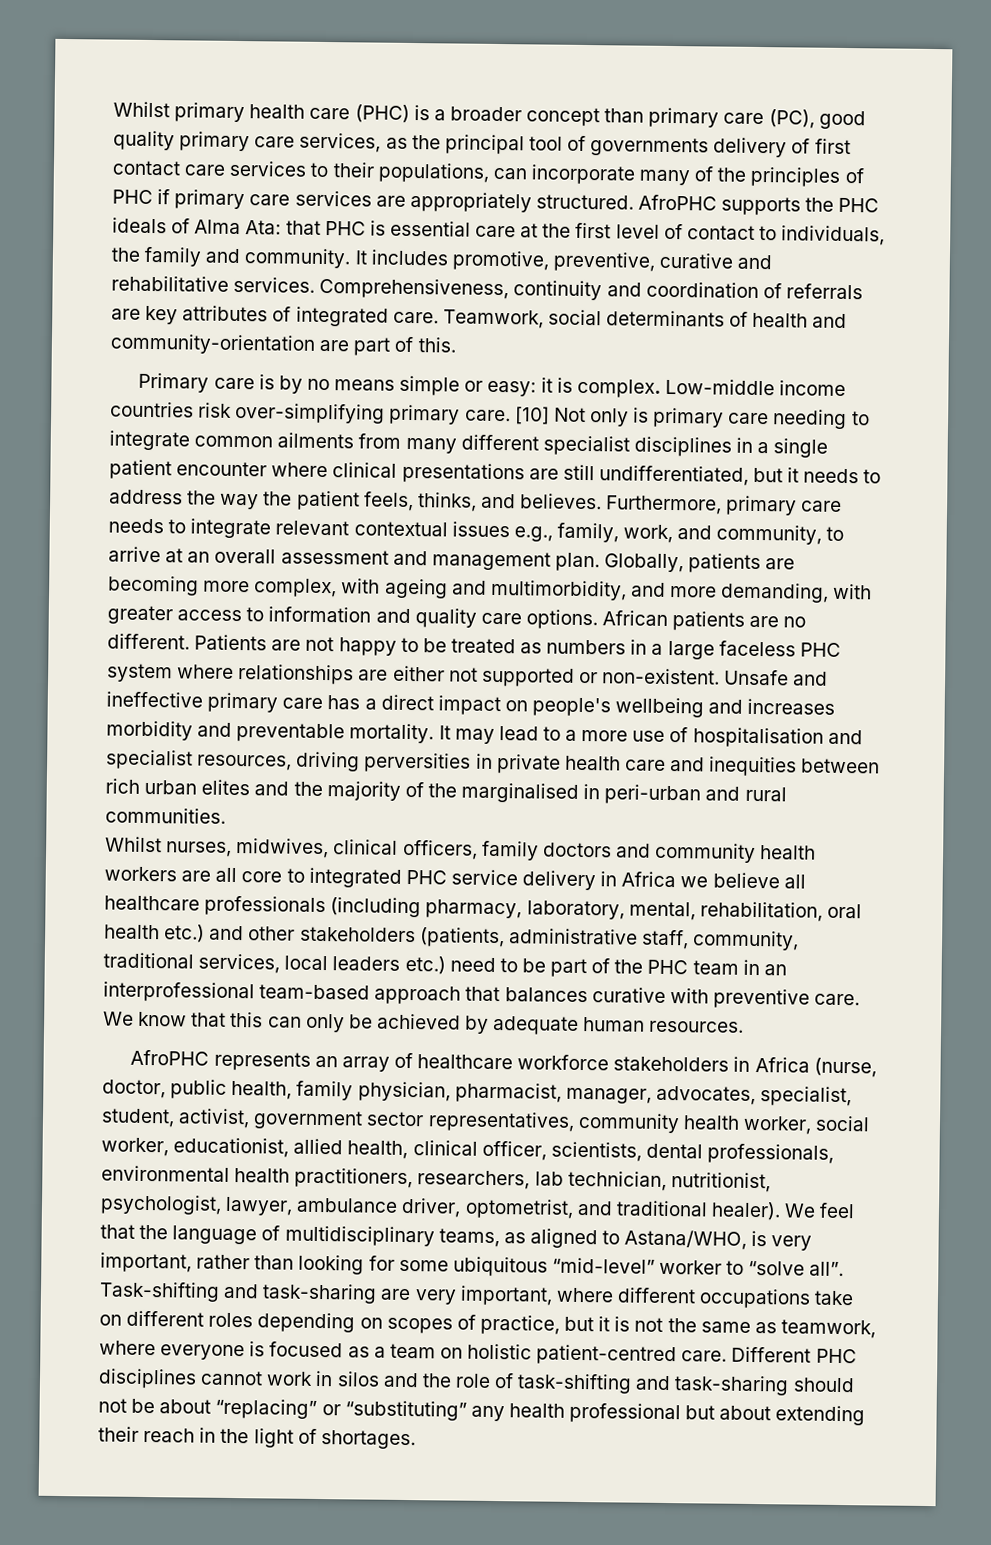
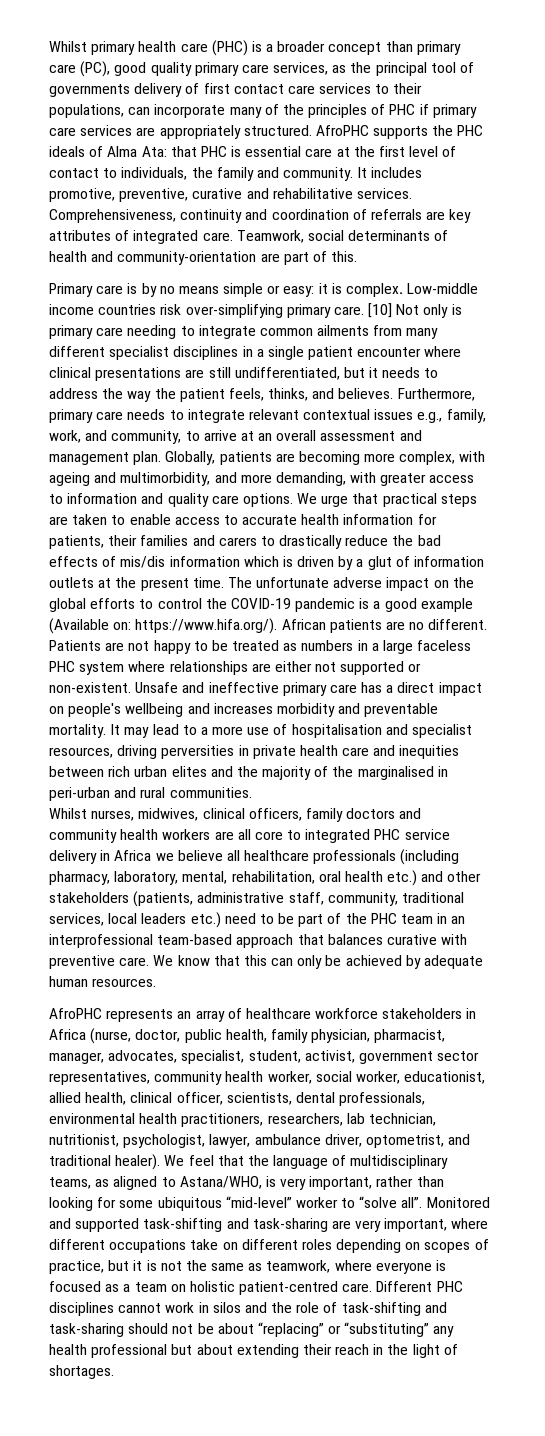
- African patients are no different.
+ We urge that practical steps are taken to enable access to accurate health information for patients, their families and carers to drastically reduce the bad effects of mis/dis information which is driven by a glut of information outlets at the present time. The unfortunate adverse impact on the global efforts to control the COVID-19 pandemic is a good example (Available on: https://www.hifa.org/). African patients are no different.
- Task-shifting and task-sharing are very important, where different occupations take on different roles depending on scopes of practice, but it is not the same as teamwork, where everyone is focused as a team on holistic patient-centred care.
+ Monitored and supported task-shifting and task-sharing are very important, where different occupations take on different roles depending on scopes of practice, but it is not the same as teamwork, where everyone is focused as a team on holistic patient-centred care.

